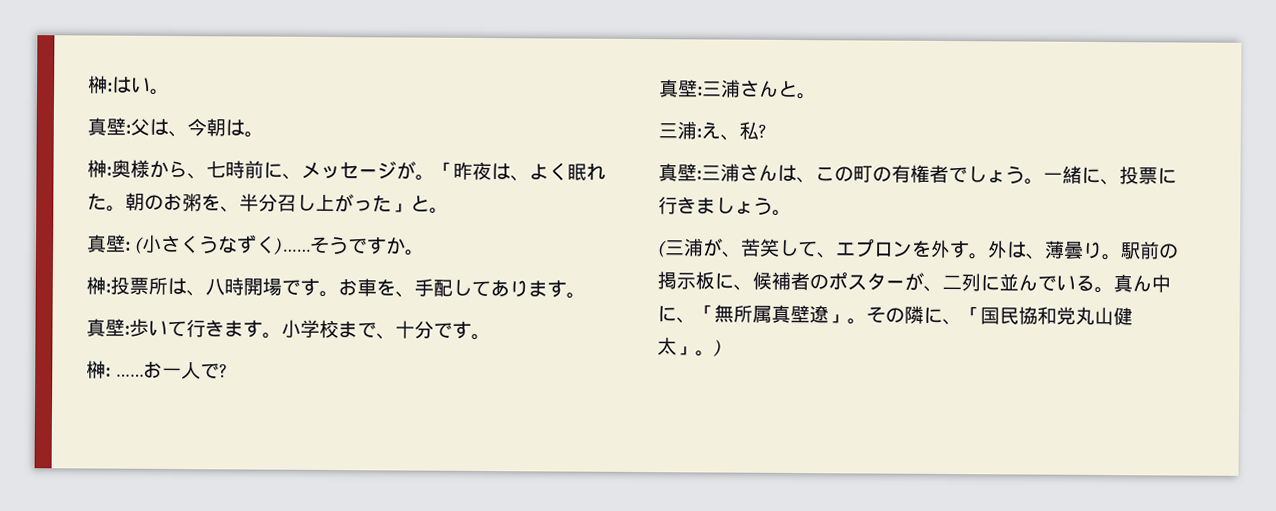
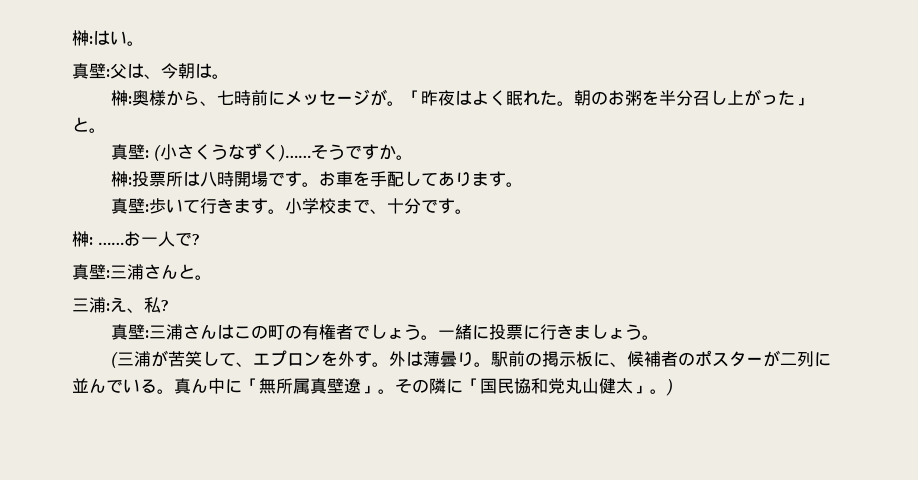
- 榊:奥様から、七時前に、メッセージが。
+ 榊:奥様から、七時前にメッセージが。
- 「昨夜は、よく眠れた。
+ 「昨夜はよく眠れた。
- 朝のお粥を、半分召し上がった」と。
+ 朝のお粥を半分召し上がった」と。
- 榊:投票所は、八時開場です。
+ 榊:投票所は八時開場です。
- お車を、手配してあります。
+ お車を手配してあります。
- 真壁:三浦さんは、この町の有権者でしょう。
+ 真壁:三浦さんはこの町の有権者でしょう。
- 一緒に、投票に行きましょう。
+ 一緒に投票に行きましょう。
- (三浦が、苦笑して、エプロンを外す。
+ (三浦が苦笑して、エプロンを外す。
- 外は、薄曇り。
+ 外は薄曇り。
- 駅前の掲示板に、候補者のポスターが、二列に並んでいる。
+ 駅前の掲示板に、候補者のポスターが二列に並んでいる。
- 真ん中に、「無所属真壁遼」。
+ 真ん中に「無所属真壁遼」。
- その隣に、「国民協和党丸山健太」。)
+ その隣に「国民協和党丸山健太」。)

